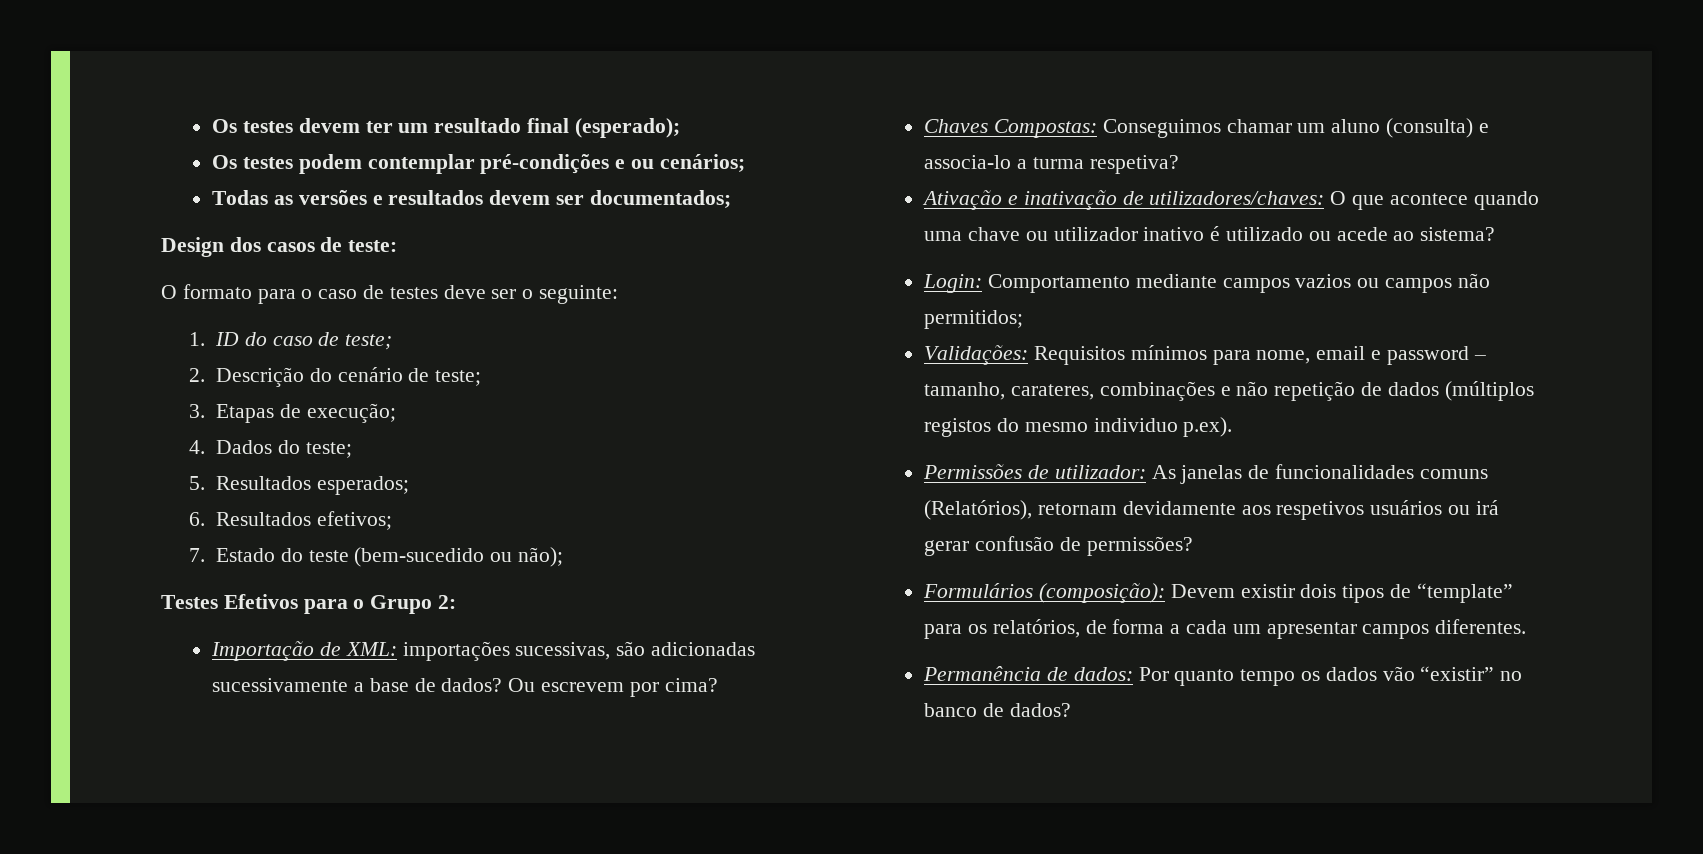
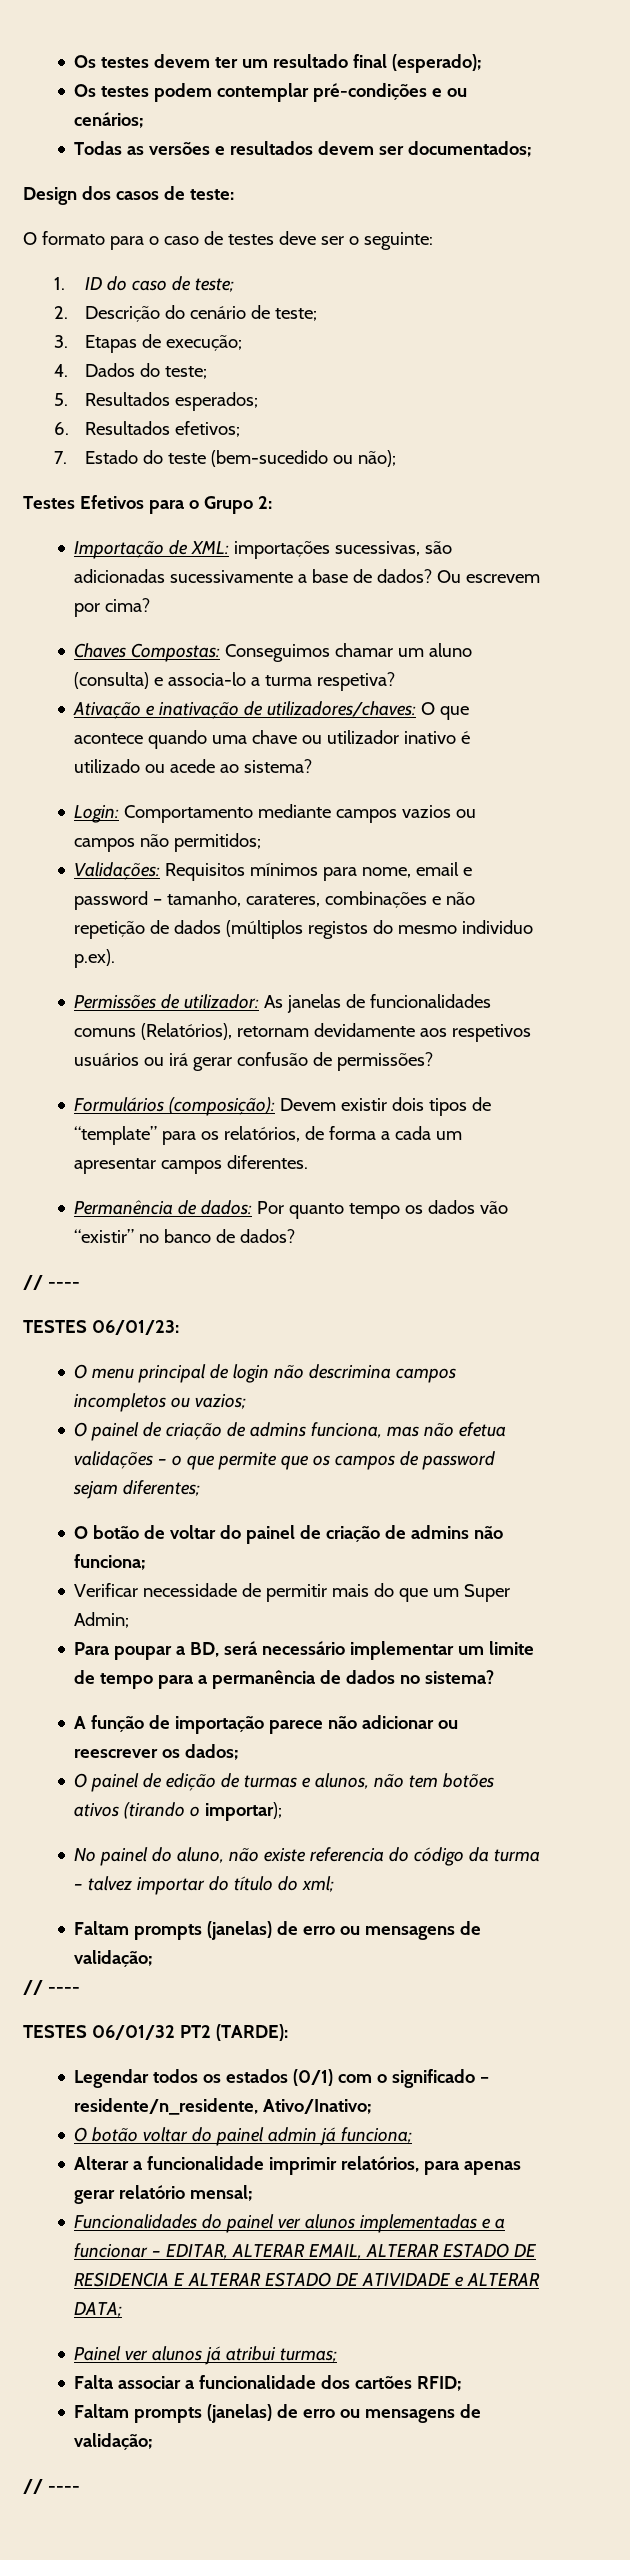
  Permanência de dados: Por quanto tempo os dados vão “existir” no banco de dados?
+ // ----
+ TESTES 06/01/23:
+ O menu principal de login não descrimina campos incompletos ou vazios;
+ O painel de criação de admins funciona, mas não efetua validações – o que permite que os campos de password sejam diferentes;
+ O botão de voltar do painel de criação de admins não funciona;
+ Verificar necessidade de permitir mais do que um Super Admin;
+ Para poupar a BD, será necessário implementar um limite de tempo para a permanência de dados no sistema?
+ A função de importação parece não adicionar ou reescrever os dados;
+ O painel de edição de turmas e alunos, não tem botões ativos (tirando o importar);
+ No painel do aluno, não existe referencia do código da turma – talvez importar do título do xml;
+ Faltam prompts (janelas) de erro ou mensagens de validação;
+ // ----
+ TESTES 06/01/32 PT2 (TARDE):
+ Legendar todos os estados (0/1) com o significado – residente/n_residente, Ativo/Inativo;
+ O botão voltar do painel admin já funciona;
+ Alterar a funcionalidade imprimir relatórios, para apenas gerar relatório mensal;
+ Funcionalidades do painel ver alunos implementadas e a funcionar – EDITAR, ALTERAR EMAIL, ALTERAR ESTADO DE RESIDENCIA E ALTERAR ESTADO DE ATIVIDADE e ALTERAR DATA;
+ Painel ver alunos já atribui turmas;
+ Falta associar a funcionalidade dos cartões RFID;
+ Faltam prompts (janelas) de erro ou mensagens de validação;
+ // ----

